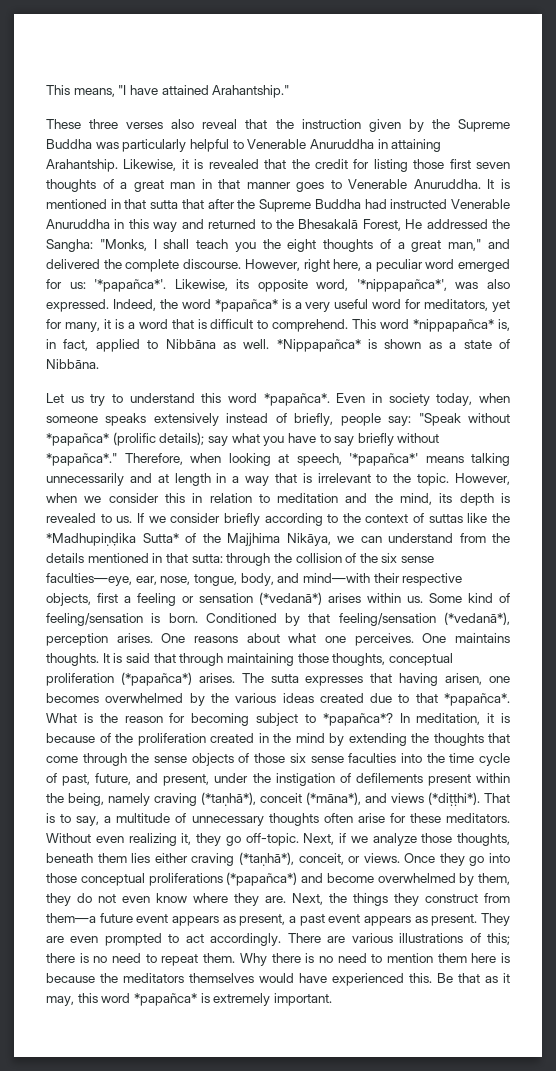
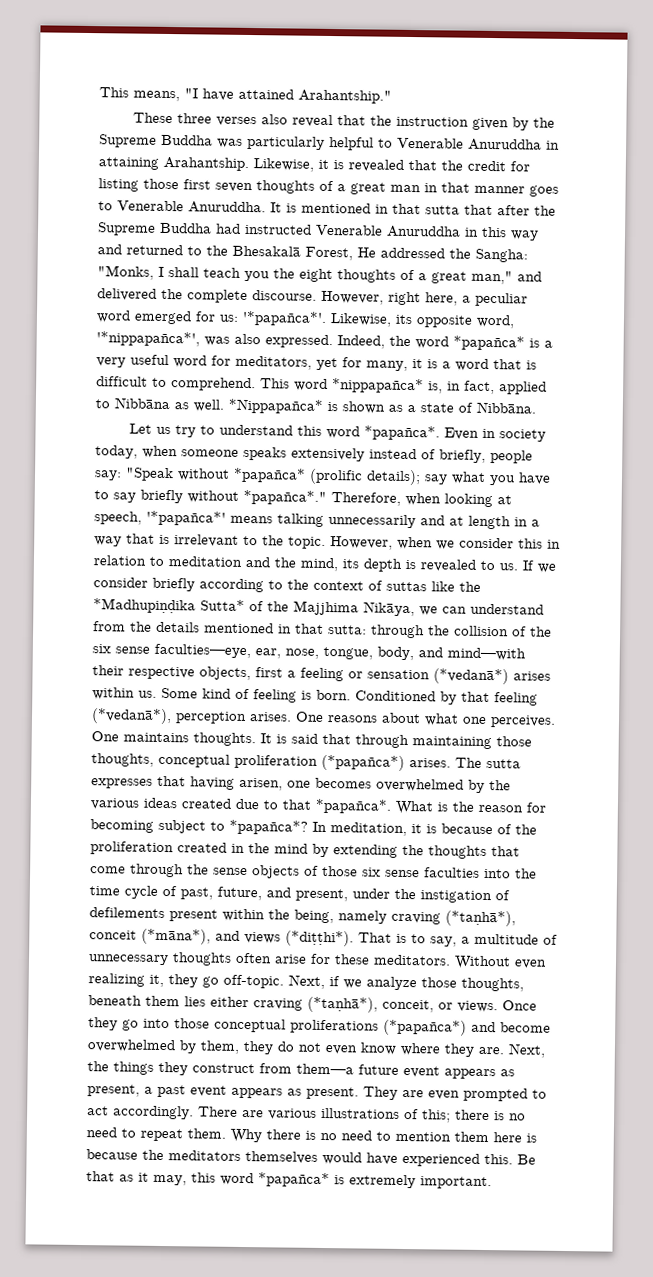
- Some kind of feeling/sensation is born.
+ Some kind of feeling is born.
- Conditioned by that feeling/sensation (*vedanā*), perception arises.
+ Conditioned by that feeling (*vedanā*), perception arises.

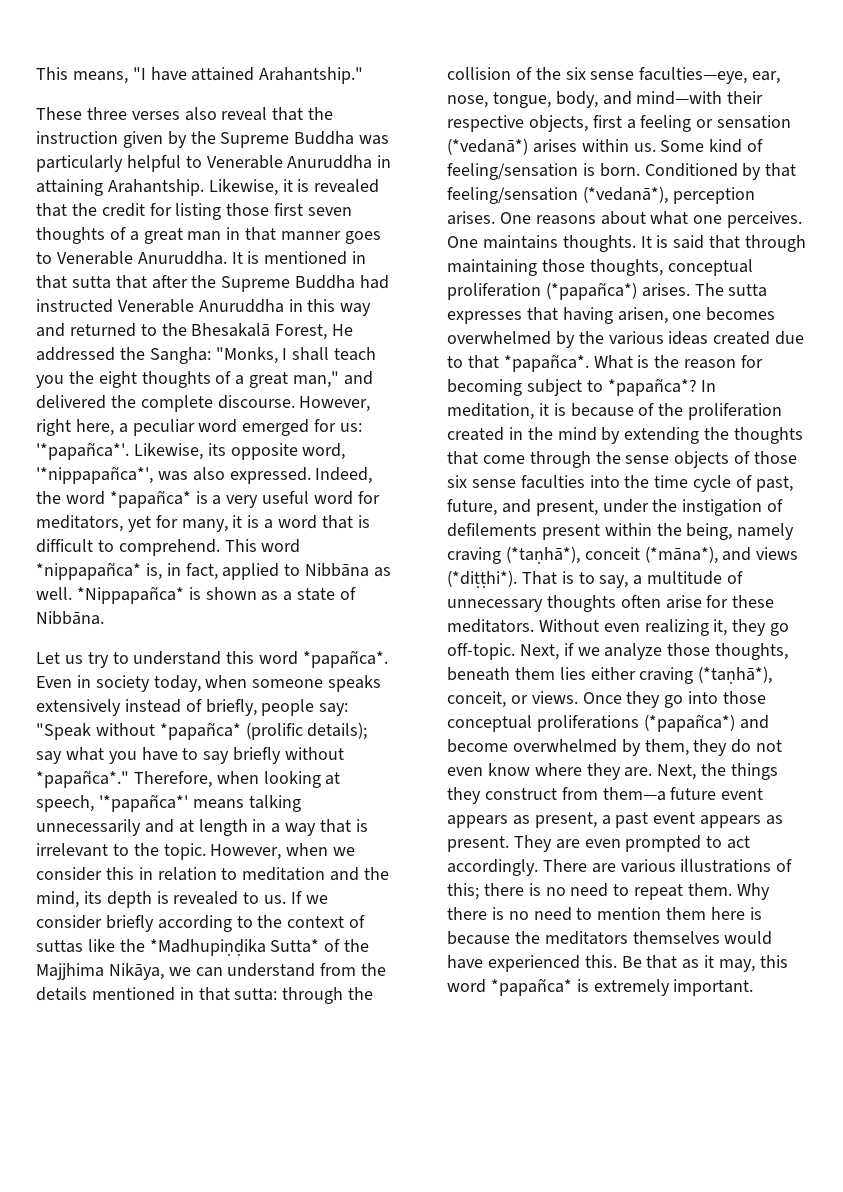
- Some kind of feeling is born.
+ Some kind of feeling/sensation is born.
- Conditioned by that feeling (*vedanā*), perception arises.
+ Conditioned by that feeling/sensation (*vedanā*), perception arises.

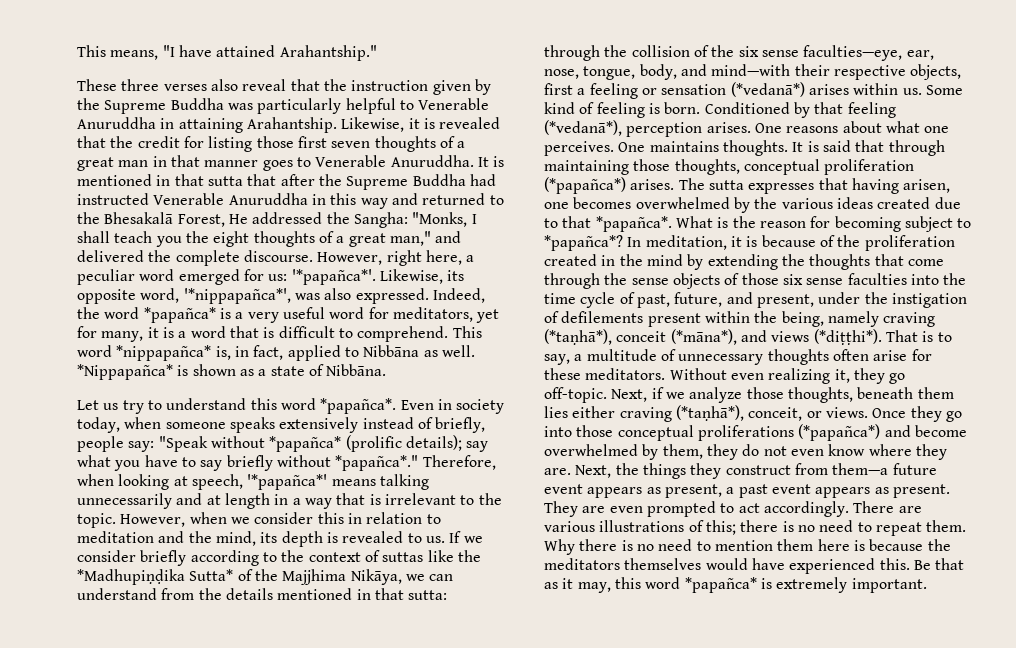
- Some kind of feeling/sensation is born.
+ Some kind of feeling is born.
- Conditioned by that feeling/sensation (*vedanā*), perception arises.
+ Conditioned by that feeling (*vedanā*), perception arises.

